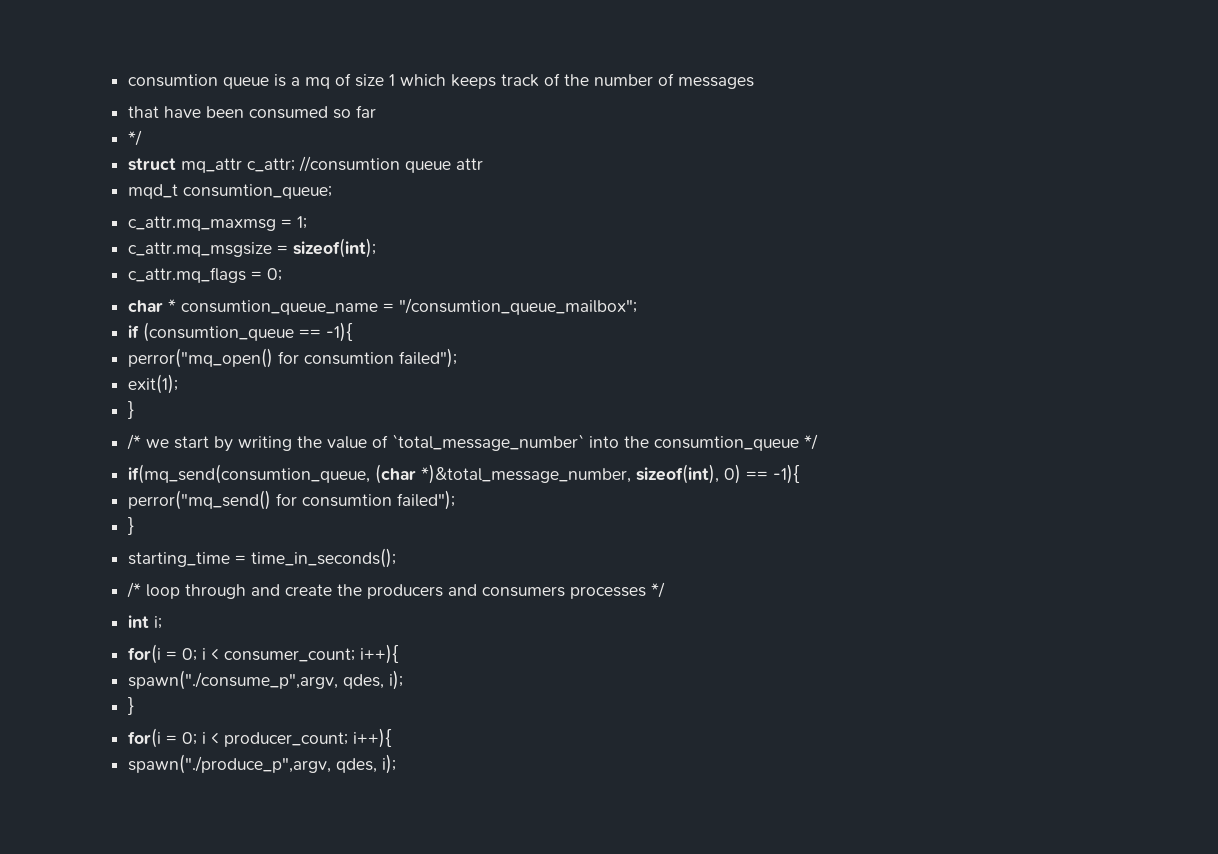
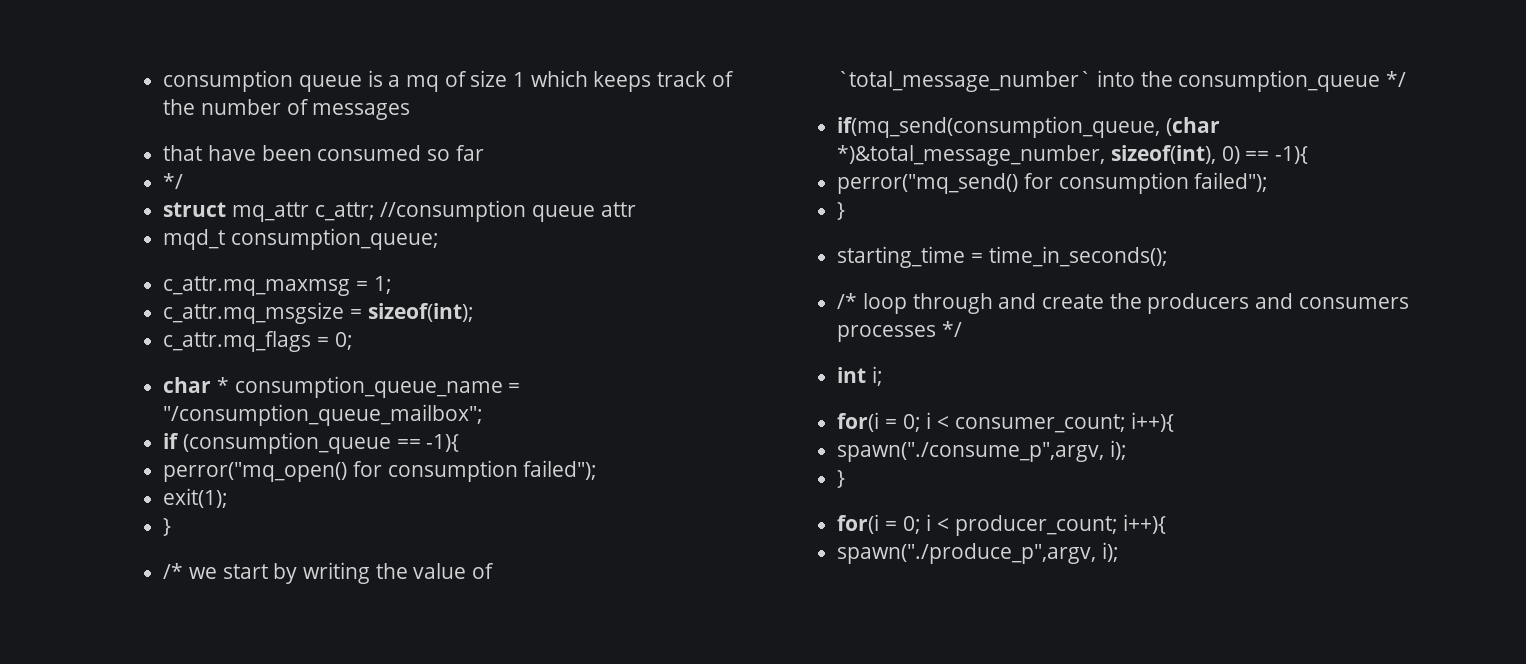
- consumtion queue is a mq of size 1 which keeps track of the number of messages
+ consumption queue is a mq of size 1 which keeps track of the number of messages
- struct mq_attr c_attr; //consumtion queue attr
+ struct mq_attr c_attr; //consumption queue attr
- mqd_t consumtion_queue;
+ mqd_t consumption_queue;
- char * consumtion_queue_name = "/consumtion_queue_mailbox";
+ char * consumption_queue_name = "/consumption_queue_mailbox";
- if (consumtion_queue == -1){
+ if (consumption_queue == -1){
- perror("mq_open() for consumtion failed");
+ perror("mq_open() for consumption failed");
- /* we start by writing the value of `total_message_number` into the consumtion_queue */
- if(mq_send(consumtion_queue, (char *)&total_message_number, sizeof(int), 0) == -1){
+ /* we start by writing the value of `total_message_number` into the consumption_queue */
+ if(mq_send(consumption_queue, (char *)&total_message_number, sizeof(int), 0) == -1){
- perror("mq_send() for consumtion failed");
+ perror("mq_send() for consumption failed");
- spawn("./consume_p",argv, qdes, i);
+ spawn("./consume_p",argv, i);
- spawn("./produce_p",argv, qdes, i);
+ spawn("./produce_p",argv, i);

